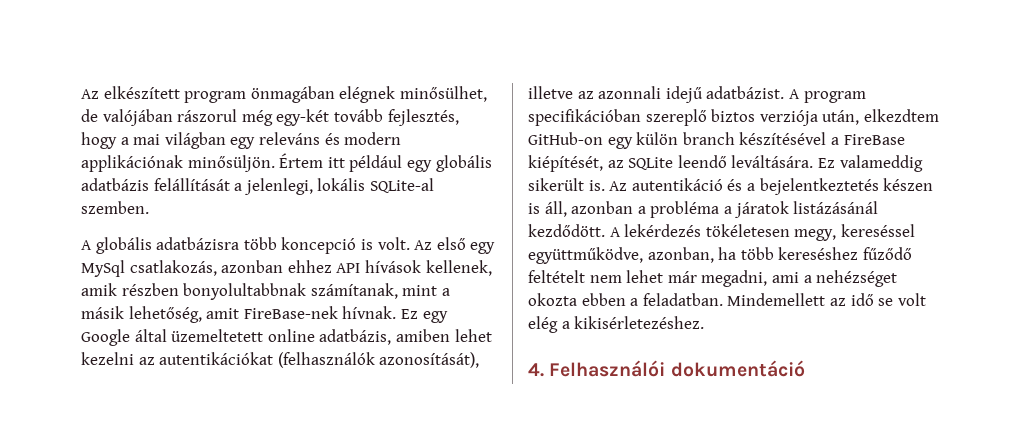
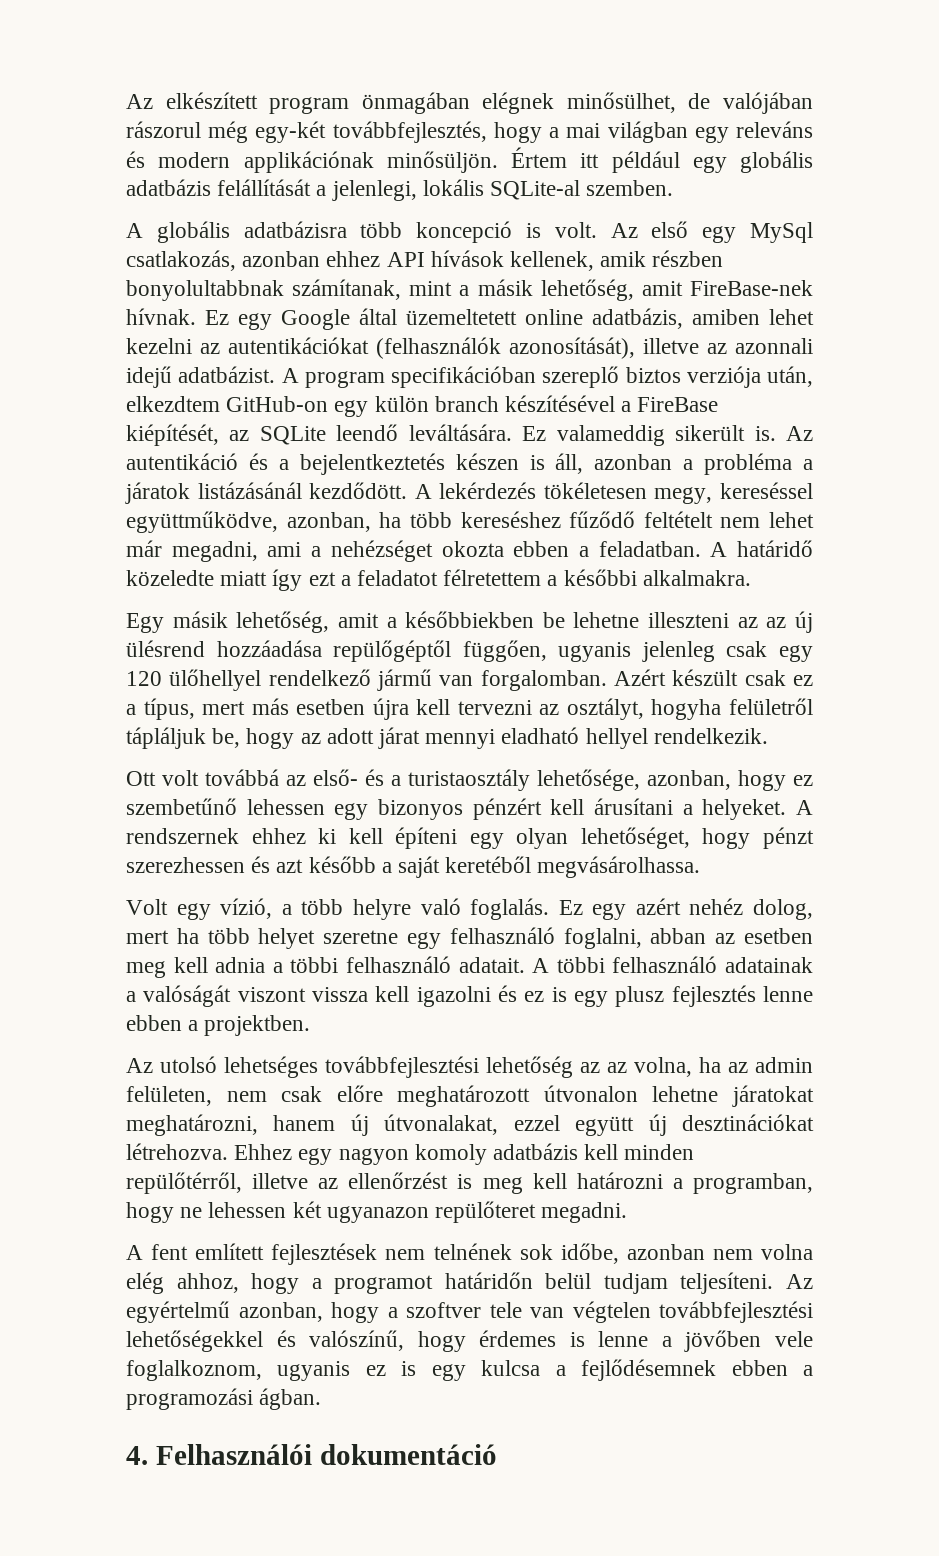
- Az elkészített program önmagában elégnek minősülhet, de valójában rászorul még egy-két tovább fejlesztés, hogy a mai világban egy releváns és modern applikációnak minősüljön.
+ Az elkészített program önmagában elégnek minősülhet, de valójában rászorul még egy-két továbbfejlesztés, hogy a mai világban egy releváns és modern applikációnak minősüljön.
- Mindemellett az idő se volt elég a kikisérletezéshez.
+ A határidő közeledte miatt így ezt a feladatot félretettem a későbbi alkalmakra.
+ Egy másik lehetőség, amit a későbbiekben be lehetne illeszteni az az új ülésrend hozzáadása repülőgéptől függően, ugyanis jelenleg csak egy 120 ülőhellyel rendelkező jármű van forgalomban. Azért készült csak ez a típus, mert más esetben újra kell tervezni az osztályt, hogyha felületről tápláljuk be, hogy az adott járat mennyi eladható hellyel rendelkezik.
+ Ott volt továbbá az első- és a turistaosztály lehetősége, azonban, hogy ez szembetűnő lehessen egy bizonyos pénzért kell árusítani a helyeket. A rendszernek ehhez ki kell építeni egy olyan lehetőséget, hogy pénzt szerezhessen és azt később a saját keretéből megvásárolhassa.
+ Volt egy vízió, a több helyre való foglalás. Ez egy azért nehéz dolog, mert ha több helyet szeretne egy felhasználó foglalni, abban az esetben meg kell adnia a többi felhasználó adatait. A többi felhasználó adatainak a valóságát viszont vissza kell igazolni és ez is egy plusz fejlesztés lenne ebben a projektben.
+ Az utolsó lehetséges továbbfejlesztési lehetőség az az volna, ha az admin felületen, nem csak előre meghatározott útvonalon lehetne járatokat meghatározni, hanem új útvonalakat, ezzel együtt új desztinációkat létrehozva. Ehhez egy nagyon komoly adatbázis kell minden repülőtérről, illetve az ellenőrzést is meg kell határozni a programban, hogy ne lehessen két ugyanazon repülőteret megadni.
+ A fent említett fejlesztések nem telnének sok időbe, azonban nem volna elég ahhoz, hogy a programot határidőn belül tudjam teljesíteni. Az egyértelmű azonban, hogy a szoftver tele van végtelen továbbfejlesztési lehetőségekkel és valószínű, hogy érdemes is lenne a jövőben vele foglalkoznom, ugyanis ez is egy kulcsa a fejlődésemnek ebben a programozási ágban.

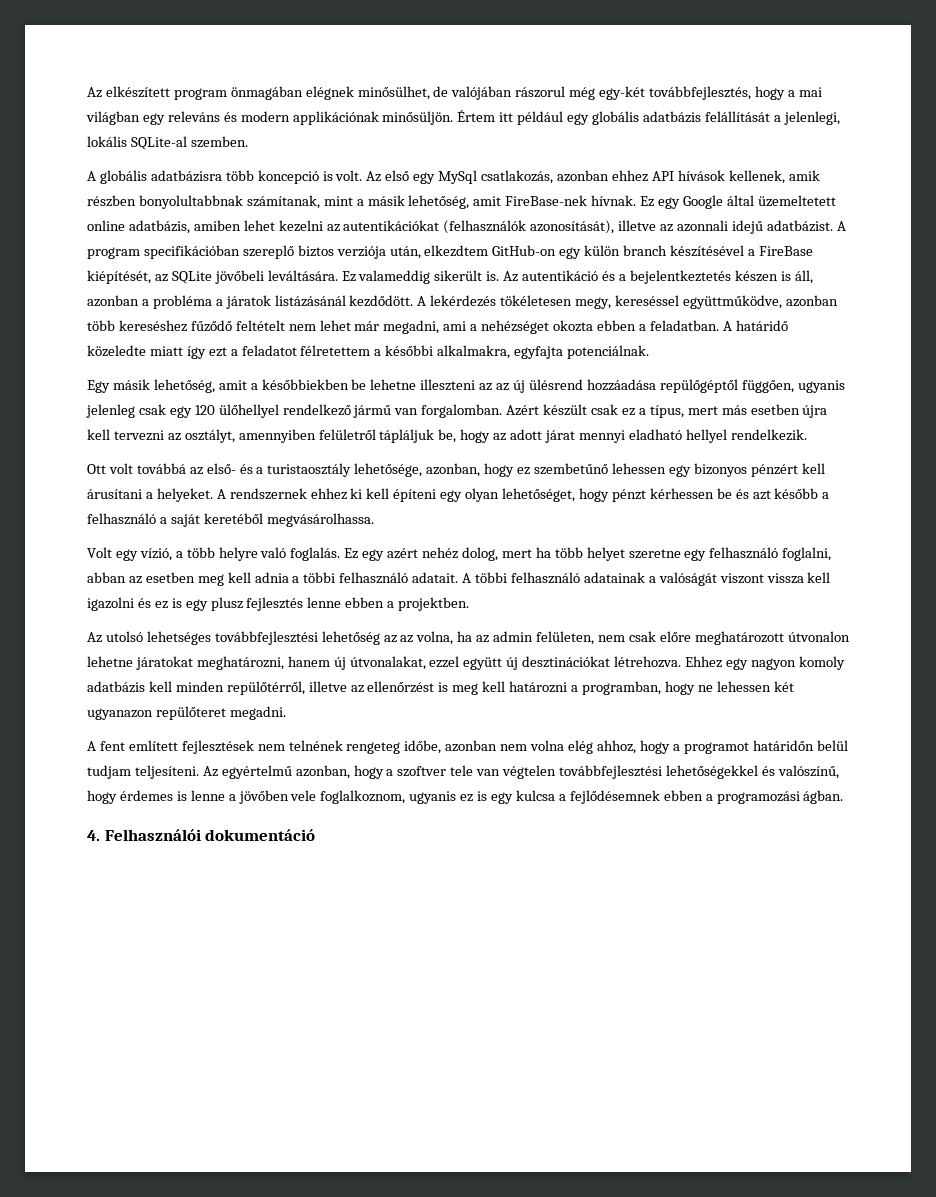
- A program specifikációban szereplő biztos verziója után, elkezdtem GitHub-on egy külön branch készítésével a FireBase kiépítését, az SQLite leendő leváltására.
+ A program specifikációban szereplő biztos verziója után, elkezdtem GitHub-on egy külön branch készítésével a FireBase kiépítését, az SQLite jövőbeli leváltására.
- A lekérdezés tökéletesen megy, kereséssel együttműködve, azonban, ha több kereséshez fűződő feltételt nem lehet már megadni, ami a nehézséget okozta ebben a feladatban.
+ A lekérdezés tökéletesen megy, kereséssel együttműködve, azonban több kereséshez fűződő feltételt nem lehet már megadni, ami a nehézséget okozta ebben a feladatban.
- A határidő közeledte miatt így ezt a feladatot félretettem a későbbi alkalmakra.
+ A határidő közeledte miatt így ezt a feladatot félretettem a későbbi alkalmakra, egyfajta potenciálnak.
- Azért készült csak ez a típus, mert más esetben újra kell tervezni az osztályt, hogyha felületről tápláljuk be, hogy az adott járat mennyi eladható hellyel rendelkezik.
+ Azért készült csak ez a típus, mert más esetben újra kell tervezni az osztályt, amennyiben felületről tápláljuk be, hogy az adott járat mennyi eladható hellyel rendelkezik.
- A rendszernek ehhez ki kell építeni egy olyan lehetőséget, hogy pénzt szerezhessen és azt később a saját keretéből megvásárolhassa.
+ A rendszernek ehhez ki kell építeni egy olyan lehetőséget, hogy pénzt kérhessen be és azt később a felhasználó a saját keretéből megvásárolhassa.
- A fent említett fejlesztések nem telnének sok időbe, azonban nem volna elég ahhoz, hogy a programot határidőn belül tudjam teljesíteni.
+ A fent említett fejlesztések nem telnének rengeteg időbe, azonban nem volna elég ahhoz, hogy a programot határidőn belül tudjam teljesíteni.

